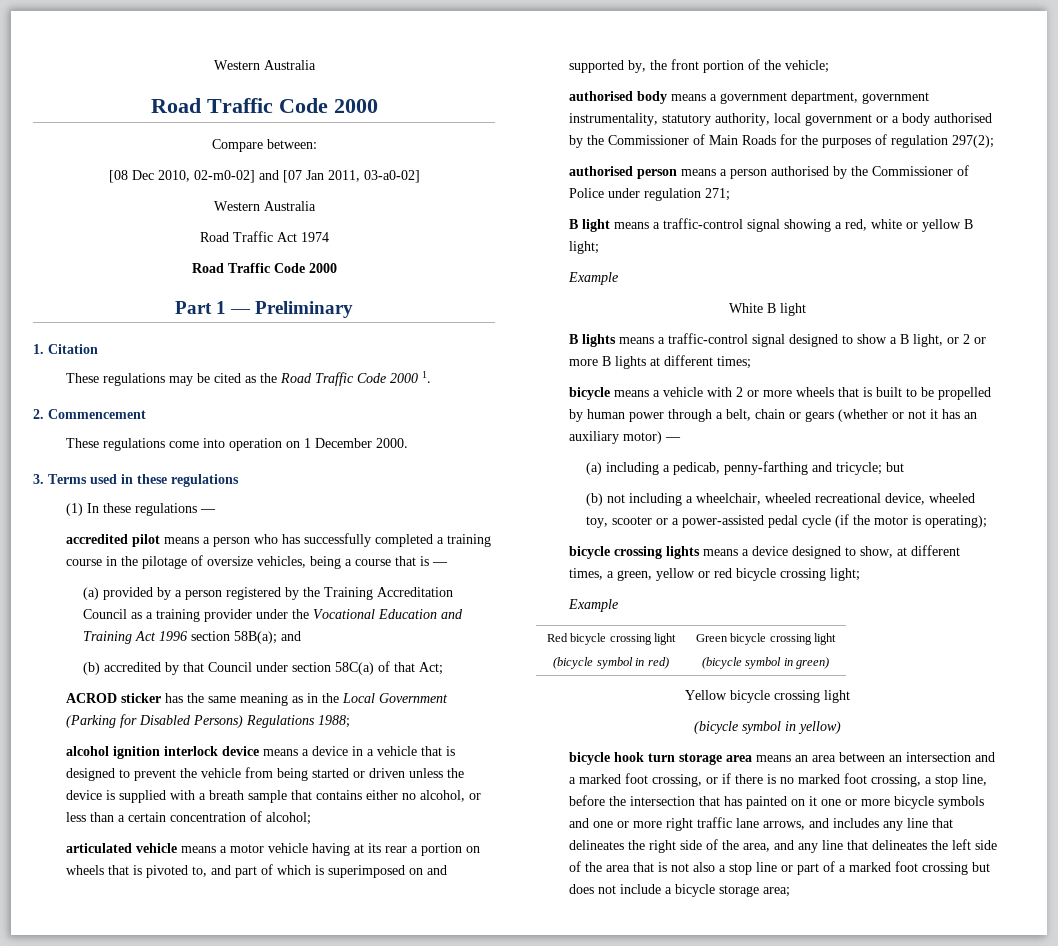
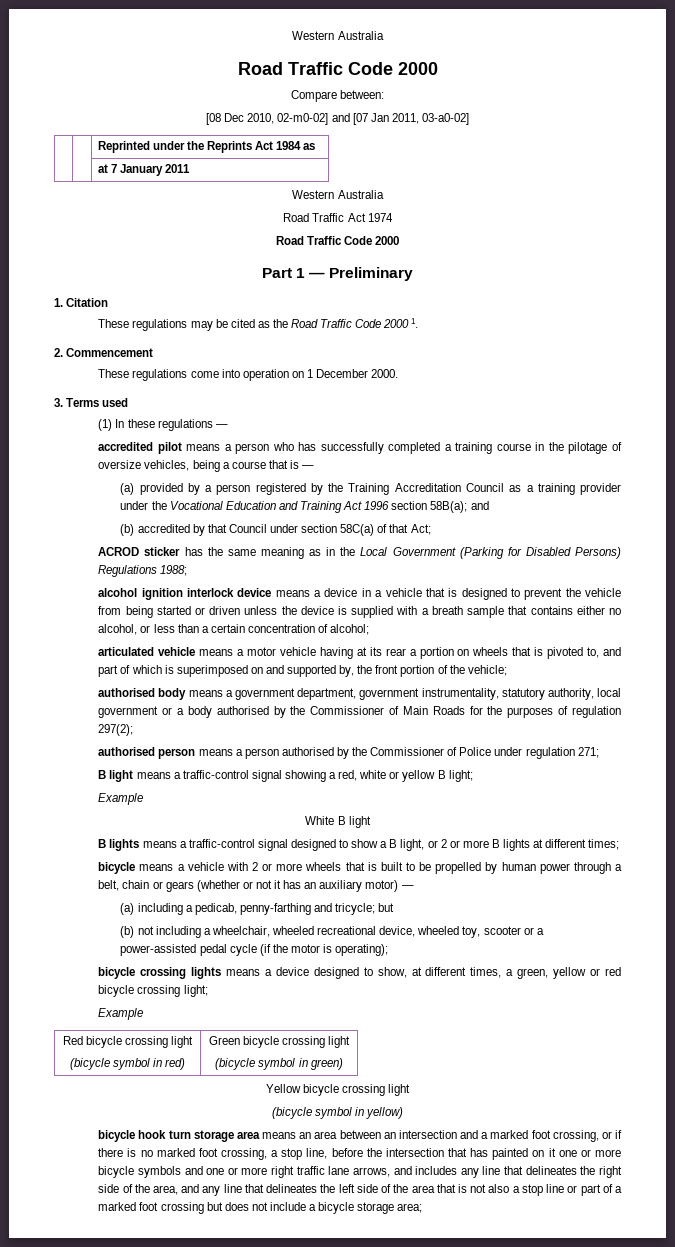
+ | | Reprinted under the Reprints Act 1984 as
+ | | at 7 January 2011
- 3. Terms used in these regulations
+ 3. Terms used

